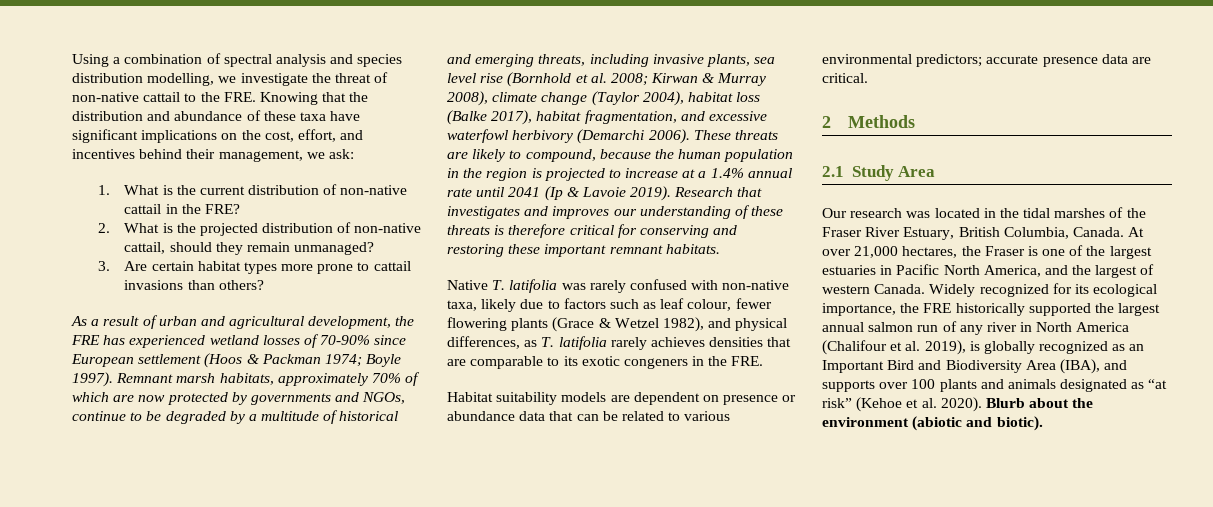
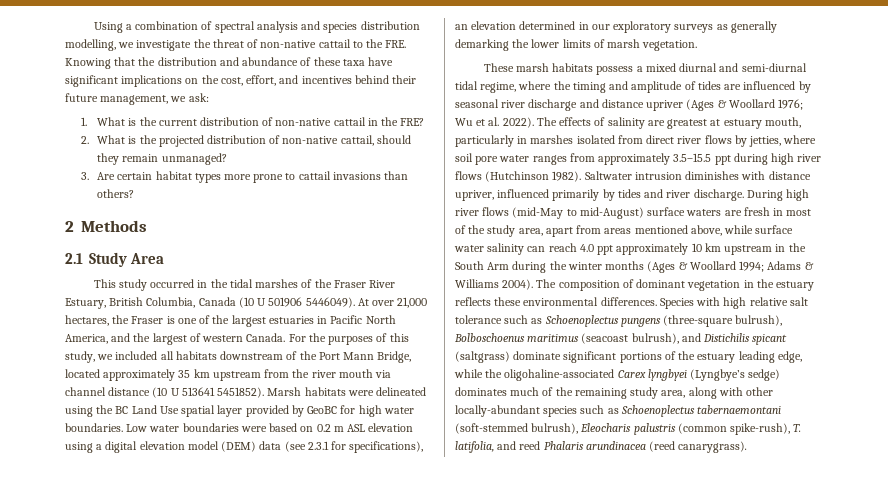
- Using a combination of spectral analysis and species distribution modelling, we investigate the threat of non-native cattail to the FRE. Knowing that the distribution and abundance of these taxa have significant implications on the cost, effort, and incentives behind their management, we ask:
+ Using a combination of spectral analysis and species distribution modelling, we investigate the threat of non-native cattail to the FRE. Knowing that the distribution and abundance of these taxa have significant implications on the cost, effort, and incentives behind their future management, we ask:
- As a result of urban and agricultural development, the FRE has experienced wetland losses of 70-90% since European settlement (Hoos & Packman 1974; Boyle 1997). Remnant marsh habitats, approximately 70% of which are now protected by governments and NGOs, continue to be degraded by a multitude of historical and emerging threats, including invasive plants, sea level rise (Bornhold et al. 2008; Kirwan & Murray 2008), climate change (Taylor 2004), habitat loss (Balke 2017), habitat fragmentation, and excessive waterfowl herbivory (Demarchi 2006). These threats are likely to compound, because the human population in the region is projected to increase at a 1.4% annual rate until 2041 (Ip & Lavoie 2019). Research that investigates and improves our understanding of these threats is therefore critical for conserving and restoring these important remnant habitats.
- Native T. latifolia was rarely confused with non-native taxa, likely due to factors such as leaf colour, fewer flowering plants (Grace & Wetzel 1982), and physical differences, as T. latifolia rarely achieves densities that are comparable to its exotic congeners in the FRE.
- Habitat suitability models are dependent on presence or abundance data that can be related to various environmental predictors; accurate presence data are critical.
- Our research was located in the tidal marshes of the Fraser River Estuary, British Columbia, Canada.
+ This study occurred in the tidal marshes of the Fraser River Estuary, British Columbia, Canada (10 U 501906 5446049).
- Widely recognized for its ecological importance, the FRE historically supported the largest annual salmon run of any river in North America (Chalifour et al. 2019), is globally recognized as an Important Bird and Biodiversity Area (IBA), and supports over 100 plants and animals designated as “at risk” (Kehoe et al. 2020). Blurb about the environment (abiotic and biotic).
+ For the purposes of this study, we included all habitats downstream of the Port Mann Bridge, located approximately 35 km upstream from the river mouth via channel distance (10 U 513641 5451852). Marsh habitats were delineated using the BC Land Use spatial layer provided by GeoBC for high water boundaries. Low water boundaries were based on 0.2 m ASL elevation using a digital elevation model (DEM) data (see 2.3.1 for specifications), an elevation determined in our exploratory surveys as generally demarking the lower limits of marsh vegetation.
+ These marsh habitats possess a mixed diurnal and semi-diurnal tidal regime, where the timing and amplitude of tides are influenced by seasonal river discharge and distance upriver (Ages & Woollard 1976; Wu et al. 2022). The effects of salinity are greatest at estuary mouth, particularly in marshes isolated from direct river flows by jetties, where soil pore water ranges from approximately 3.5–15.5 ppt during high river flows (Hutchinson 1982). Saltwater intrusion diminishes with distance upriver, influenced primarily by tides and river discharge. During high river flows (mid-May to mid-August) surface waters are fresh in most of the study area, apart from areas mentioned above, while surface water salinity can reach 4.0 ppt approximately 10 km upstream in the South Arm during the winter months (Ages & Woollard 1994; Adams & Williams 2004). The composition of dominant vegetation in the estuary reflects these environmental differences. Species with high relative salt tolerance such as Schoenoplectus pungens (three-square bulrush), Bolboschoenus maritimus (seacoast bulrush), and Distichilis spicant (saltgrass) dominate significant portions of the estuary leading edge, while the oligohaline-associated Carex lyngbyei (Lyngbye’s sedge) dominates much of the remaining study area, along with other locally-abundant species such as Schoenoplectus tabernaemontani (soft-stemmed bulrush), Eleocharis palustris (common spike-rush), T. latifolia, and reed Phalaris arundinacea (reed canarygrass).

